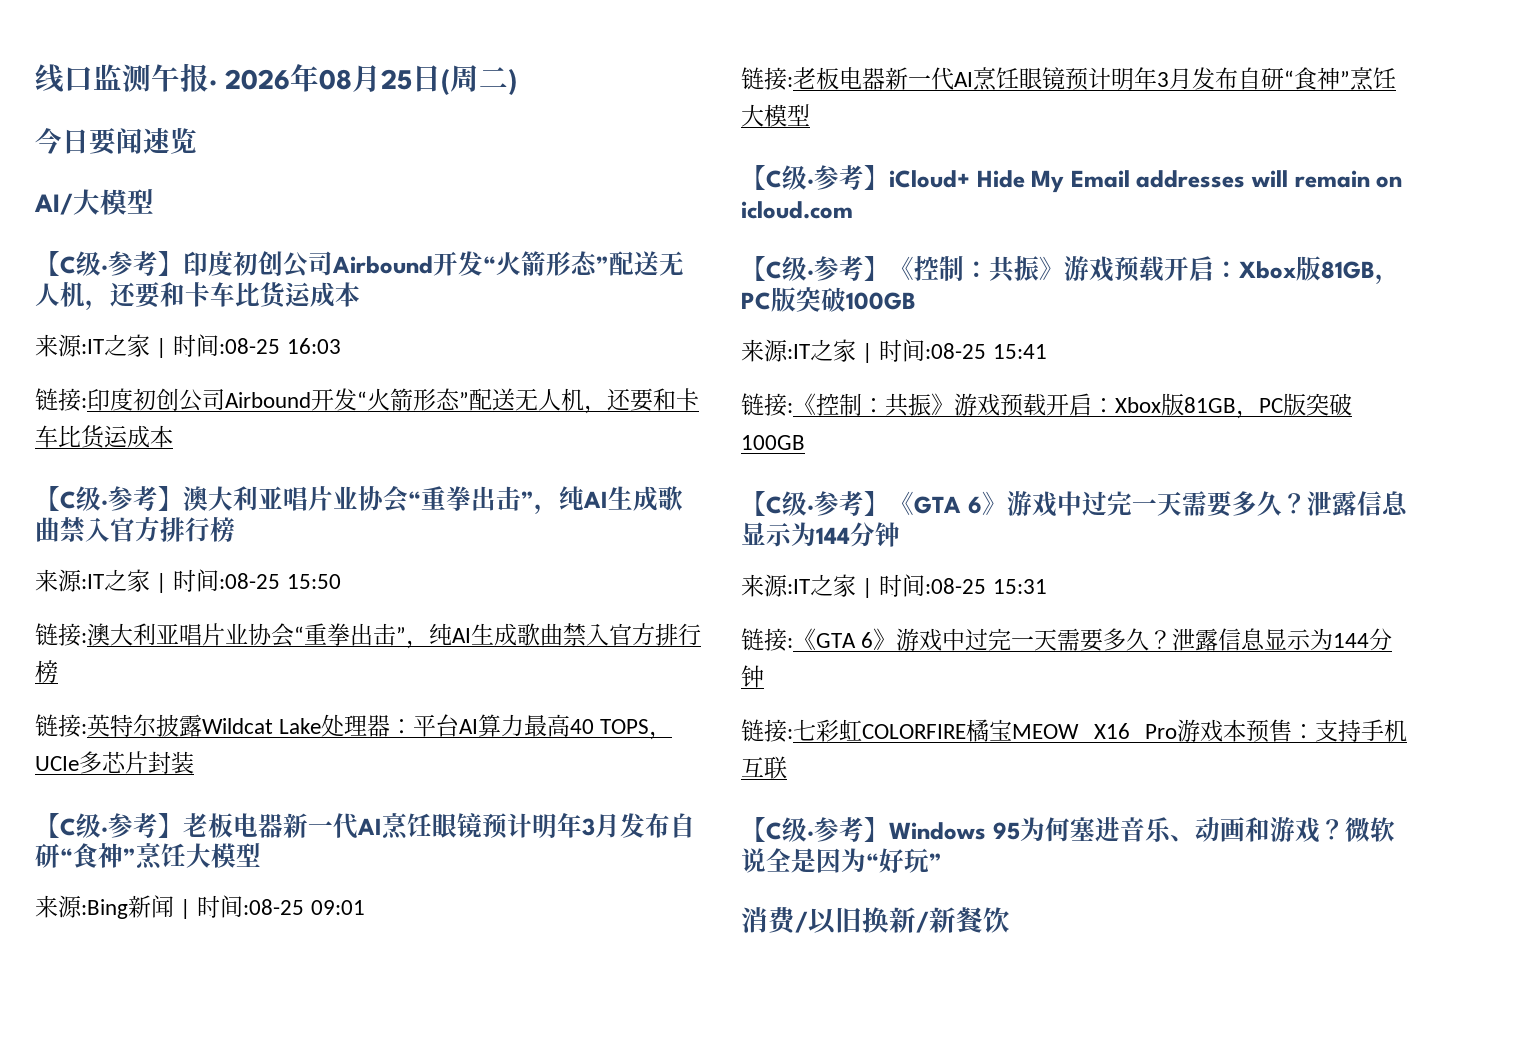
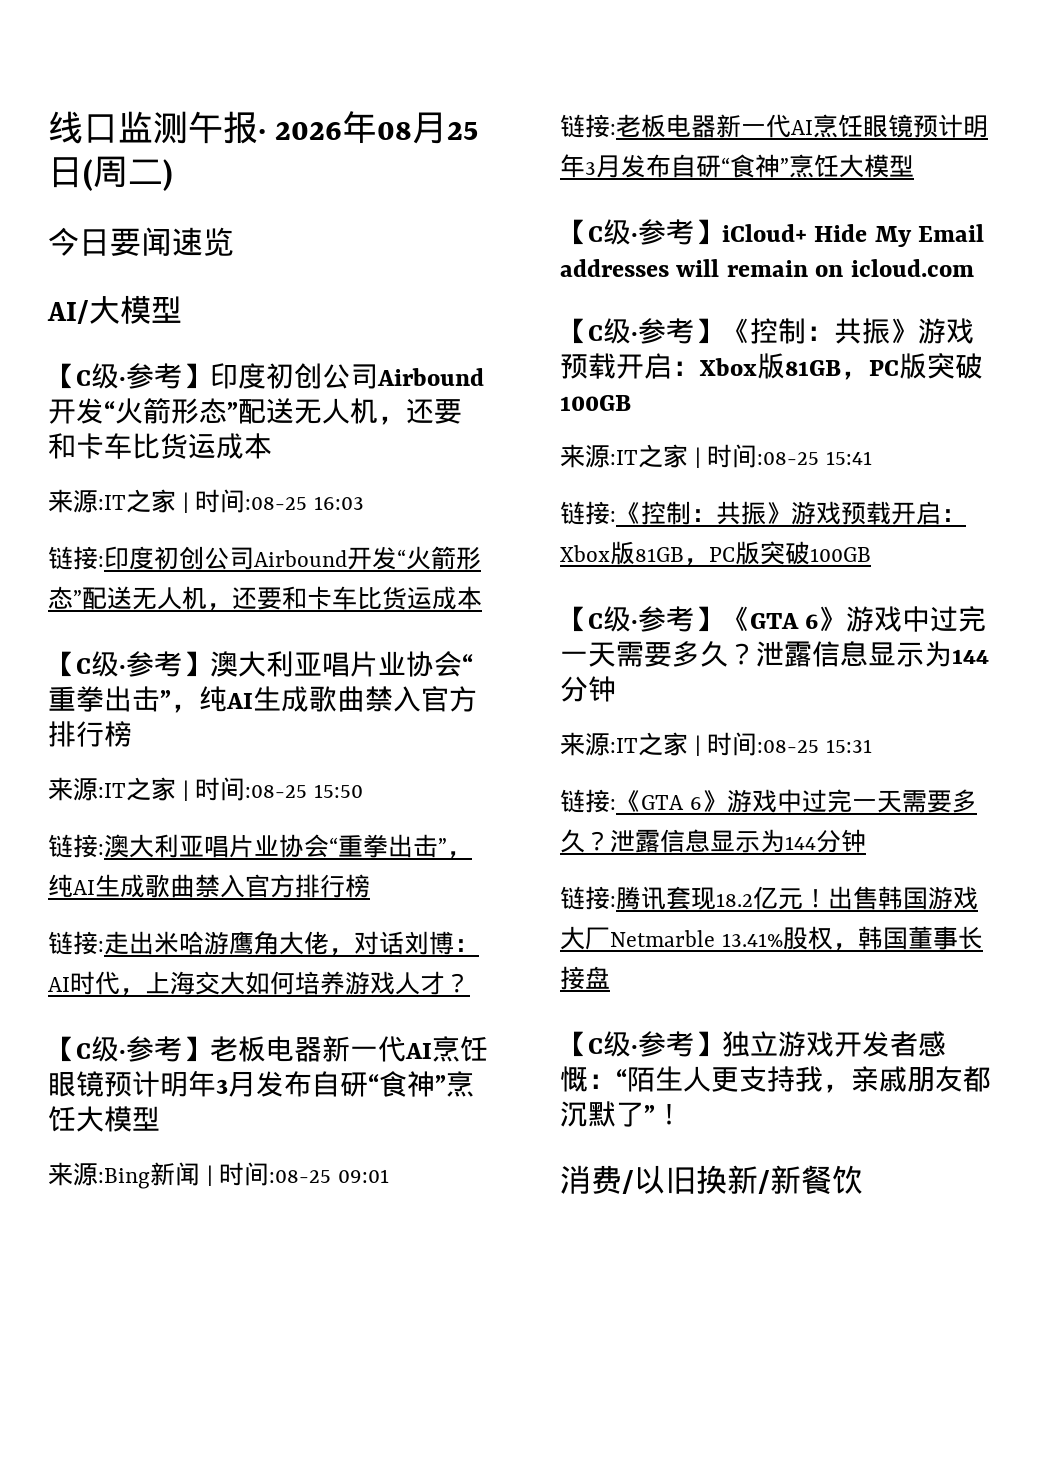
- 链接:英特尔披露Wildcat Lake处理器：平台AI算力最高40 TOPS，UCIe多芯片封装
+ 链接:走出米哈游鹰角大佬，对话刘博：AI时代，上海交大如何培养游戏人才？
- 链接:七彩虹COLORFIRE橘宝MEOW X16 Pro游戏本预售：支持手机互联
- 【C级·参考】Windows 95为何塞进音乐、动画和游戏？微软说全是因为“好玩”
+ 链接:腾讯套现18.2亿元！出售韩国游戏大厂Netmarble 13.41%股权，韩国董事长接盘
+ 【C级·参考】独立游戏开发者感慨：“陌生人更支持我，亲戚朋友都沉默了”！

